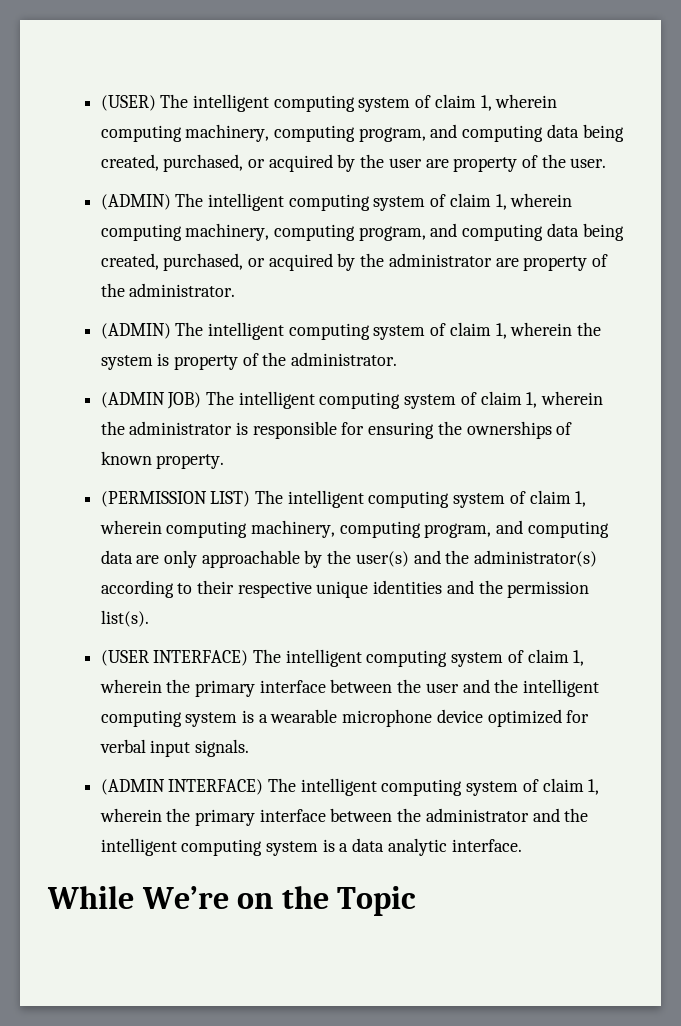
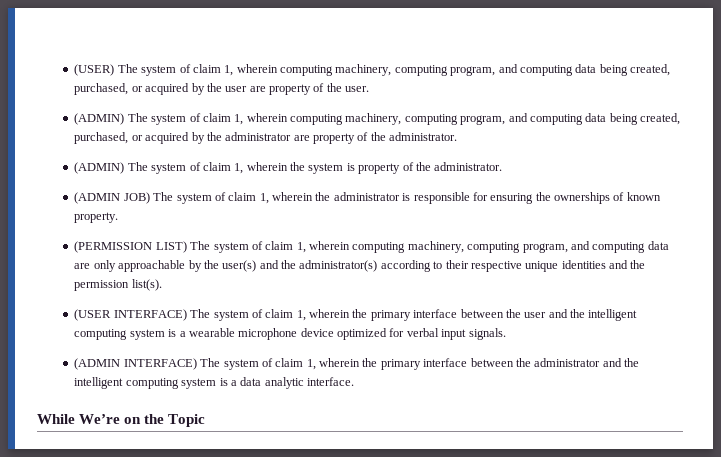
- (USER) The intelligent computing system of claim 1, wherein computing machinery, computing program, and computing data being created, purchased, or acquired by the user are property of the user.
+ (USER) The system of claim 1, wherein computing machinery, computing program, and computing data being created, purchased, or acquired by the user are property of the user.
- (ADMIN) The intelligent computing system of claim 1, wherein computing machinery, computing program, and computing data being created, purchased, or acquired by the administrator are property of the administrator.
+ (ADMIN) The system of claim 1, wherein computing machinery, computing program, and computing data being created, purchased, or acquired by the administrator are property of the administrator.
- (ADMIN) The intelligent computing system of claim 1, wherein the system is property of the administrator.
+ (ADMIN) The system of claim 1, wherein the system is property of the administrator.
- (ADMIN JOB) The intelligent computing system of claim 1, wherein the administrator is responsible for ensuring the ownerships of known property.
+ (ADMIN JOB) The system of claim 1, wherein the administrator is responsible for ensuring the ownerships of known property.
- (PERMISSION LIST) The intelligent computing system of claim 1, wherein computing machinery, computing program, and computing data are only approachable by the user(s) and the administrator(s) according to their respective unique identities and the permission list(s).
+ (PERMISSION LIST) The system of claim 1, wherein computing machinery, computing program, and computing data are only approachable by the user(s) and the administrator(s) according to their respective unique identities and the permission list(s).
- (USER INTERFACE) The intelligent computing system of claim 1, wherein the primary interface between the user and the intelligent computing system is a wearable microphone device optimized for verbal input signals.
+ (USER INTERFACE) The system of claim 1, wherein the primary interface between the user and the intelligent computing system is a wearable microphone device optimized for verbal input signals.
- (ADMIN INTERFACE) The intelligent computing system of claim 1, wherein the primary interface between the administrator and the intelligent computing system is a data analytic interface.
+ (ADMIN INTERFACE) The system of claim 1, wherein the primary interface between the administrator and the intelligent computing system is a data analytic interface.

